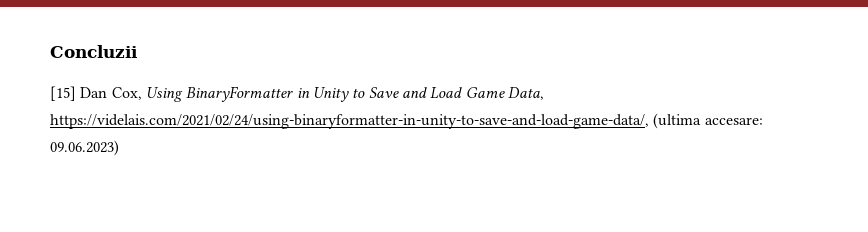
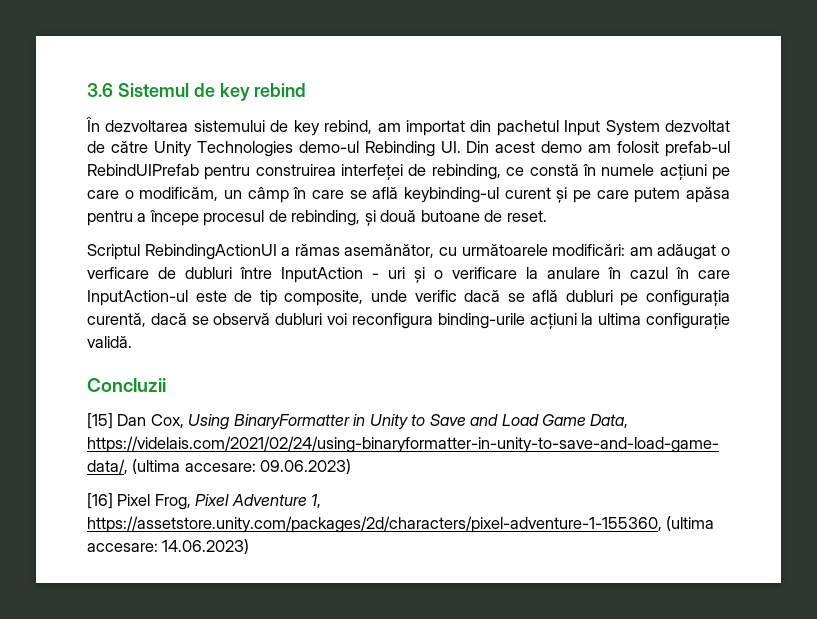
+ 3.6 Sistemul de key rebind
+ În dezvoltarea sistemului de key rebind, am importat din pachetul Input System dezvoltat de către Unity Technologies demo-ul Rebinding UI. Din acest demo am folosit prefab-ul RebindUIPrefab pentru construirea interfeței de rebinding, ce constă în numele acțiuni pe care o modificăm, un câmp în care se află keybinding-ul curent și pe care putem apăsa pentru a începe procesul de rebinding, și două butoane de reset.
+ Scriptul RebindingActionUI a rămas asemănător, cu următoarele modificări: am adăugat o verficare de dubluri între InputAction - uri și o verificare la anulare în cazul în care InputAction-ul este de tip composite, unde verific dacă se află dubluri pe configurația curentă, dacă se observă dubluri voi reconfigura binding-urile acțiuni la ultima configurație validă.
+ [16] Pixel Frog, Pixel Adventure 1, https://assetstore.unity.com/packages/2d/characters/pixel-adventure-1-155360, (ultima accesare: 14.06.2023)

